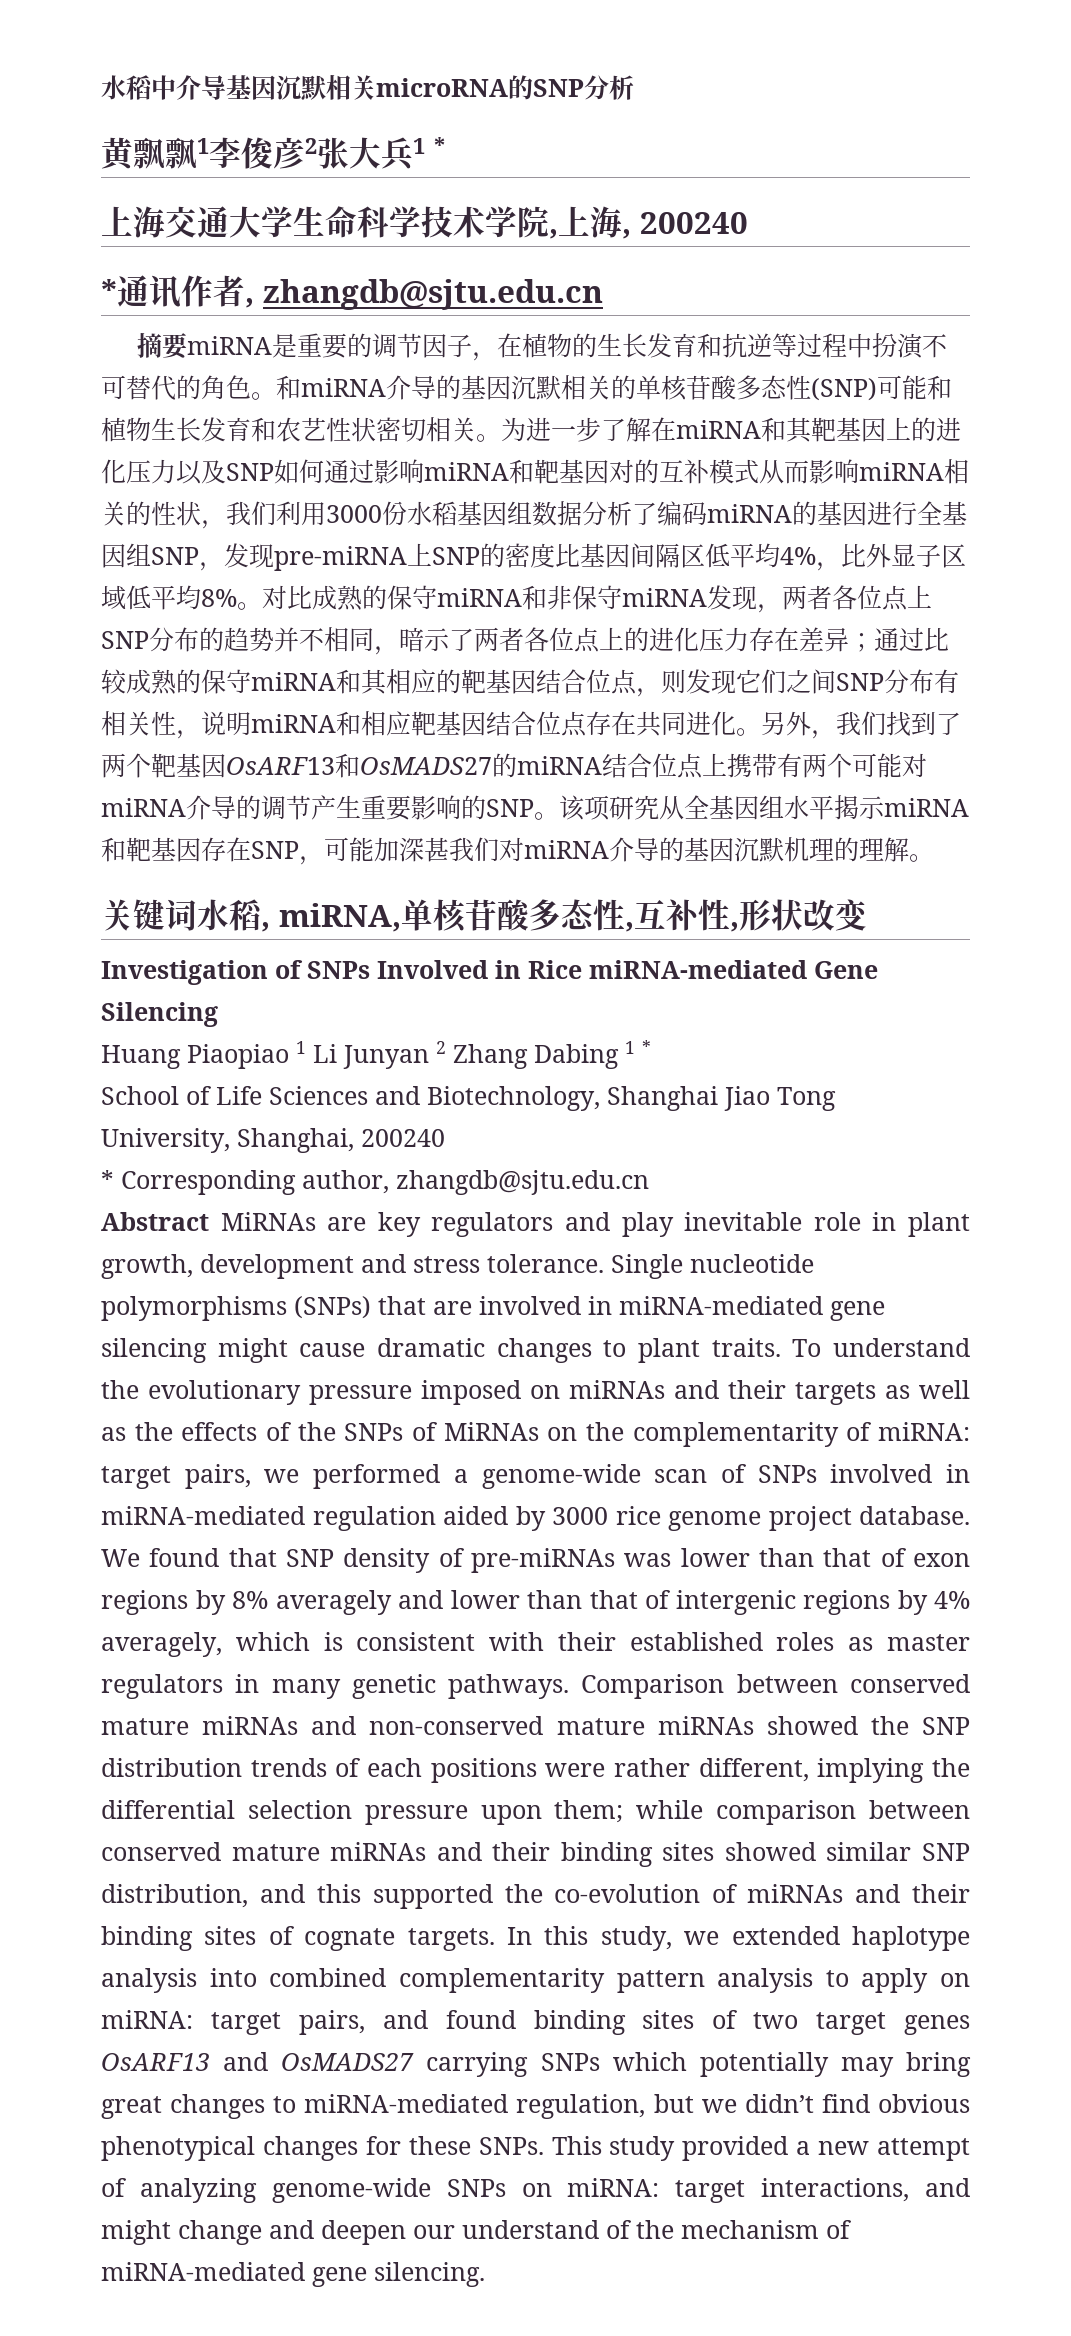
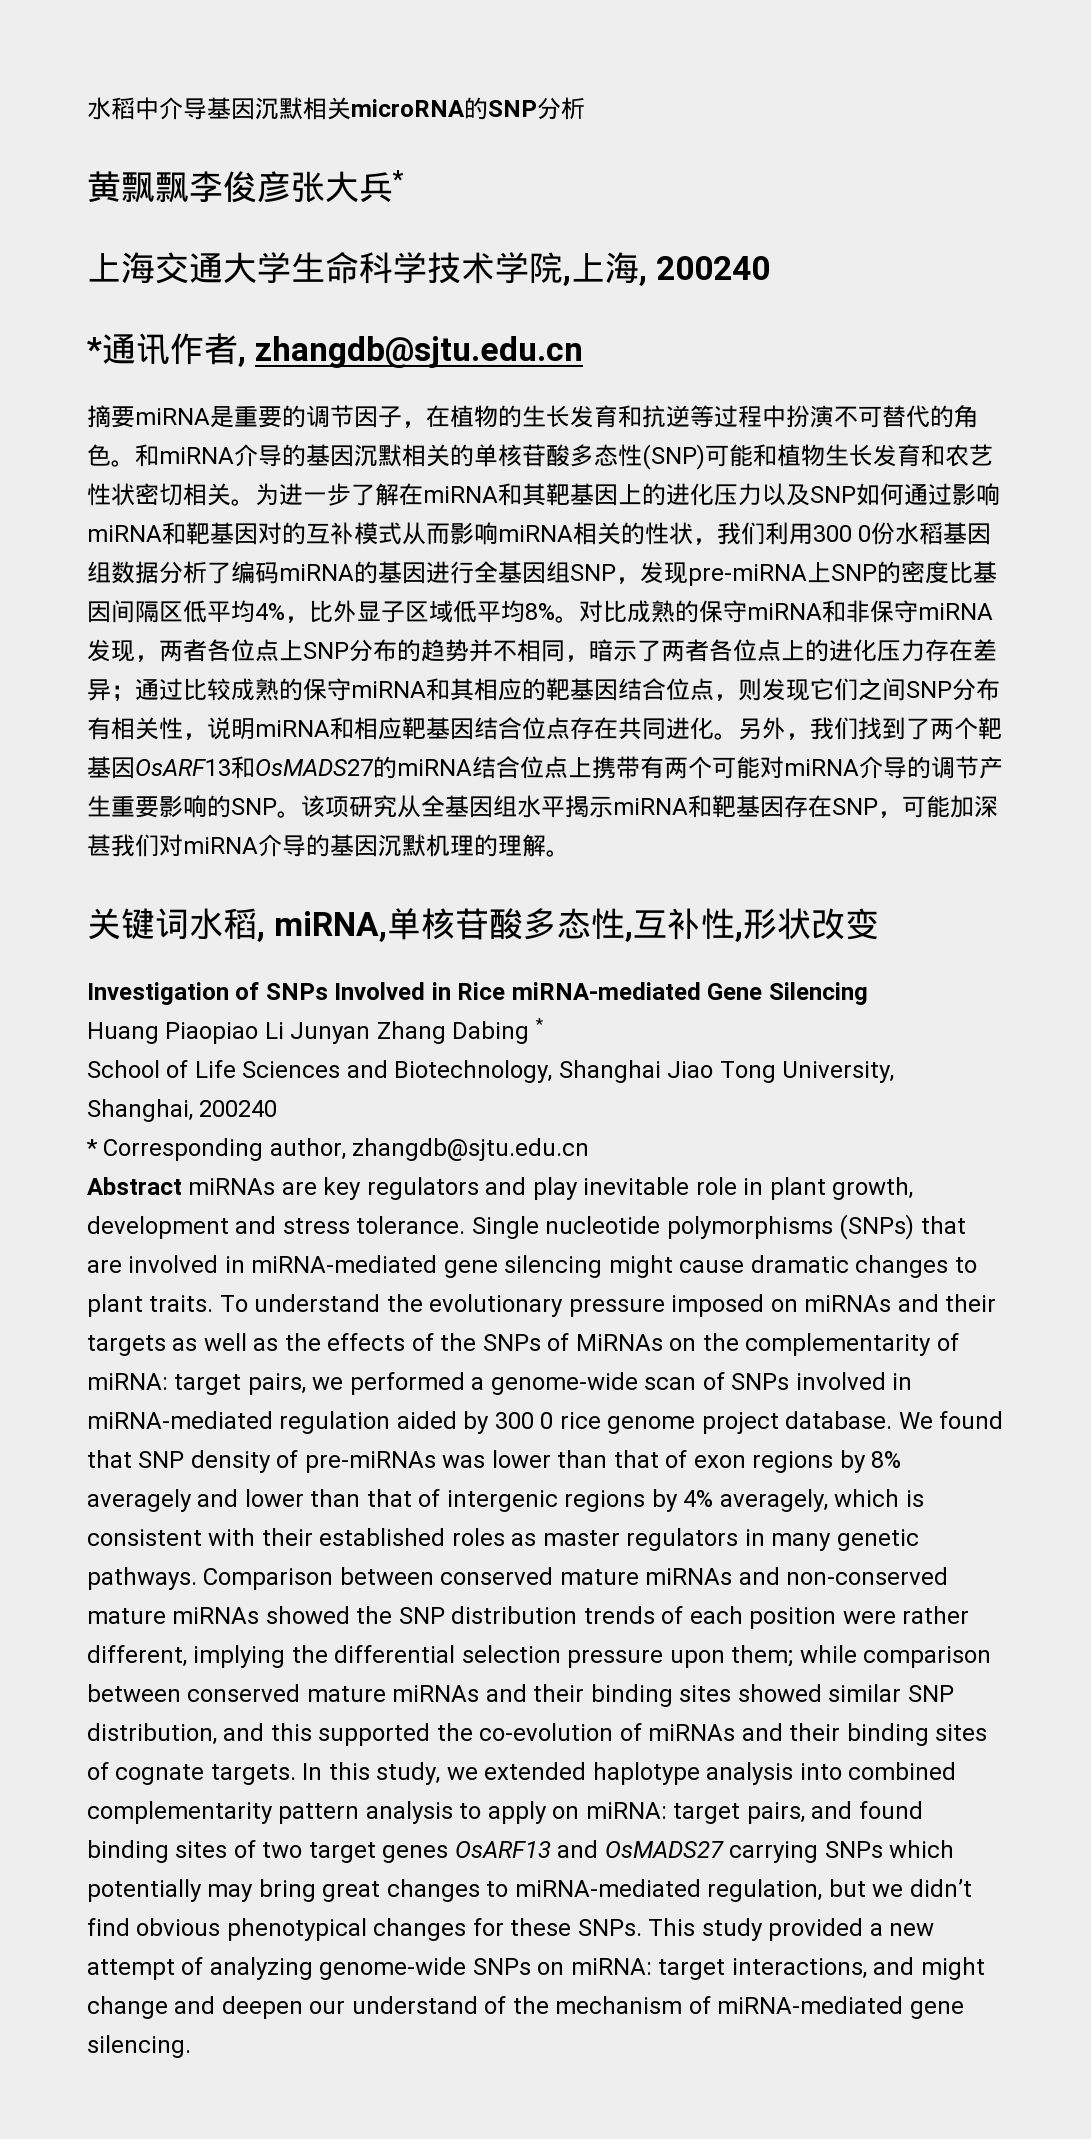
- 黄飘飘1李俊彦2张大兵1 *
+ 黄飘飘李俊彦张大兵*
- 为进一步了解在miRNA和其靶基因上的进化压力以及SNP如何通过影响miRNA和靶基因对的互补模式从而影响miRNA相关的性状，我们利用3000份水稻基因组数据分析了编码miRNA的基因进行全基因组SNP，发现pre-miRNA上SNP的密度比基因间隔区低平均4%，比外显子区域低平均8%。
+ 为进一步了解在miRNA和其靶基因上的进化压力以及SNP如何通过影响miRNA和靶基因对的互补模式从而影响miRNA相关的性状，我们利用300 0份水稻基因组数据分析了编码miRNA的基因进行全基因组SNP，发现pre-miRNA上SNP的密度比基因间隔区低平均4%，比外显子区域低平均8%。
- Huang Piaopiao 1 Li Junyan 2 Zhang Dabing 1 *
+ Huang Piaopiao Li Junyan Zhang Dabing *
- Abstract MiRNAs are key regulators and play inevitable role in plant growth, development and stress tolerance.
+ Abstract miRNAs are key regulators and play inevitable role in plant growth, development and stress tolerance.
- To understand the evolutionary pressure imposed on miRNAs and their targets as well as the effects of the SNPs of MiRNAs on the complementarity of miRNA: target pairs, we performed a genome-wide scan of SNPs involved in miRNA-mediated regulation aided by 3000 rice genome project database.
+ To understand the evolutionary pressure imposed on miRNAs and their targets as well as the effects of the SNPs of MiRNAs on the complementarity of miRNA: target pairs, we performed a genome-wide scan of SNPs involved in miRNA-mediated regulation aided by 300 0 rice genome project database.
- Comparison between conserved mature miRNAs and non-conserved mature miRNAs showed the SNP distribution trends of each positions were rather different, implying the differential selection pressure upon them; while comparison between conserved mature miRNAs and their binding sites showed similar SNP distribution, and this supported the co-evolution of miRNAs and their binding sites of cognate targets.
+ Comparison between conserved mature miRNAs and non-conserved mature miRNAs showed the SNP distribution trends of each position were rather different, implying the differential selection pressure upon them; while comparison between conserved mature miRNAs and their binding sites showed similar SNP distribution, and this supported the co-evolution of miRNAs and their binding sites of cognate targets.

